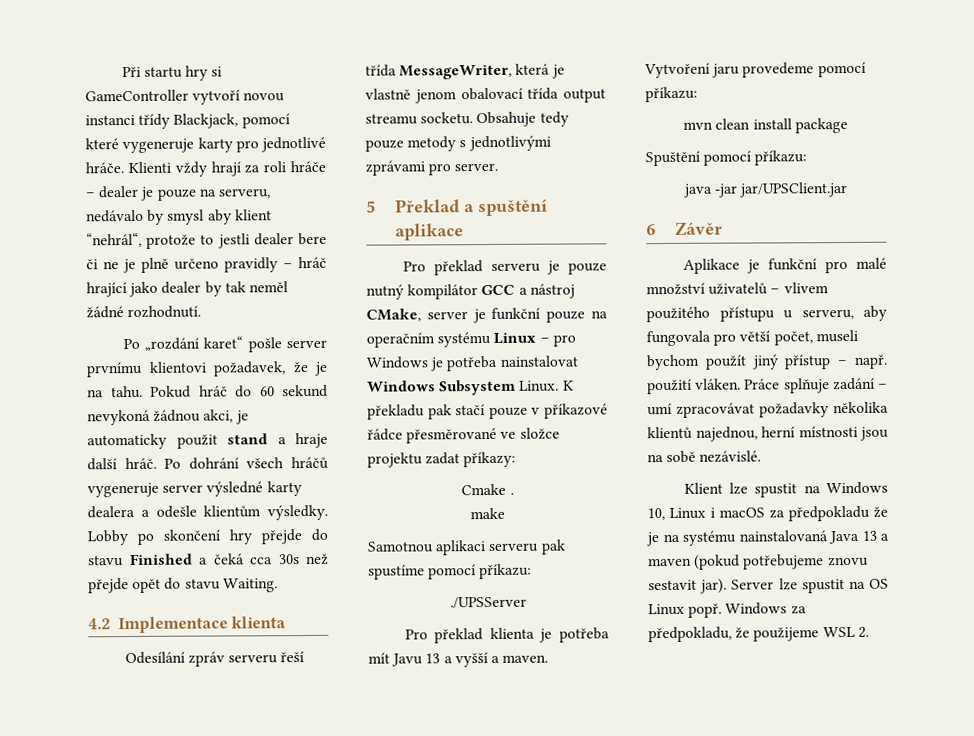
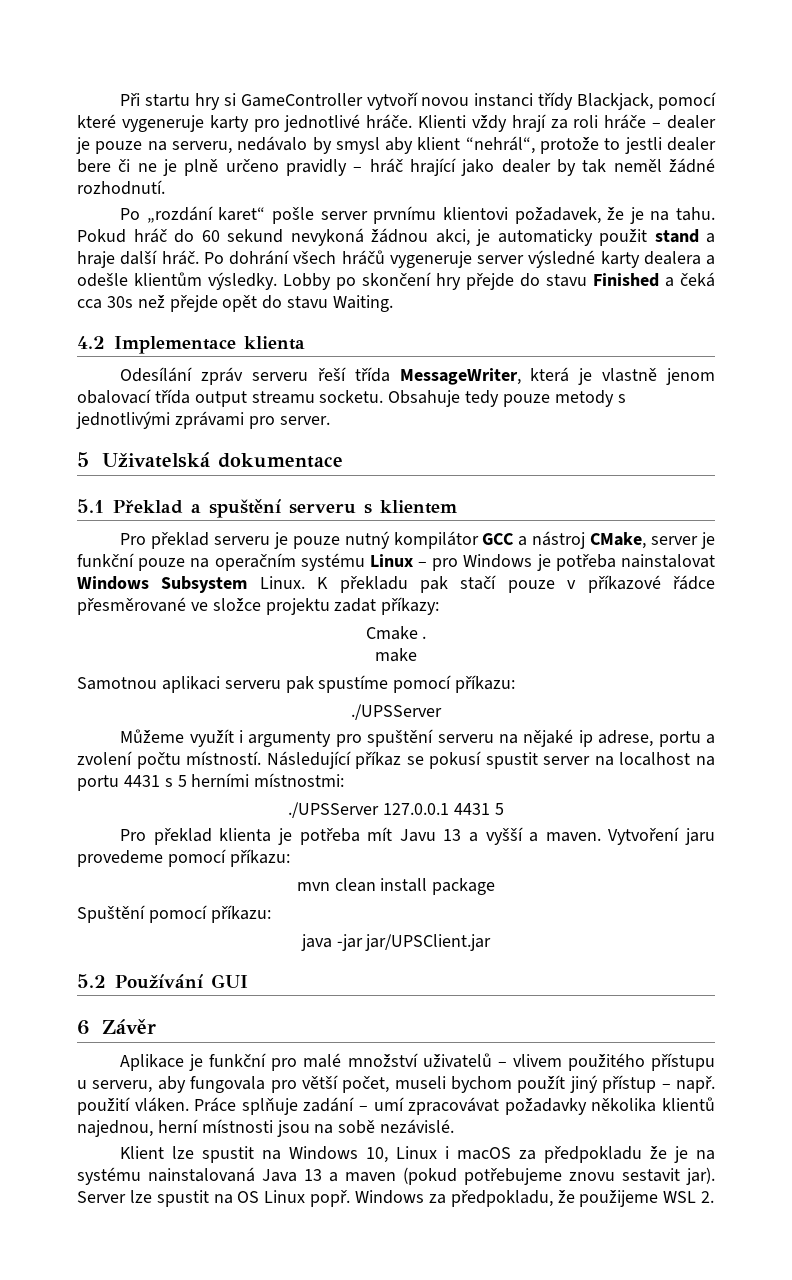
- 5 Překlad a spuštění aplikace
+ 5 Uživatelská dokumentace
+ 5.1 Překlad a spuštění serveru s klientem
+ Můžeme využít i argumenty pro spuštění serveru na nějaké ip adrese, portu a zvolení počtu místností. Následující příkaz se pokusí spustit server na localhost na portu 4431 s 5 herními místnostmi:
+ ./UPSServer 127.0.0.1 4431 5
+ 5.2 Používání GUI

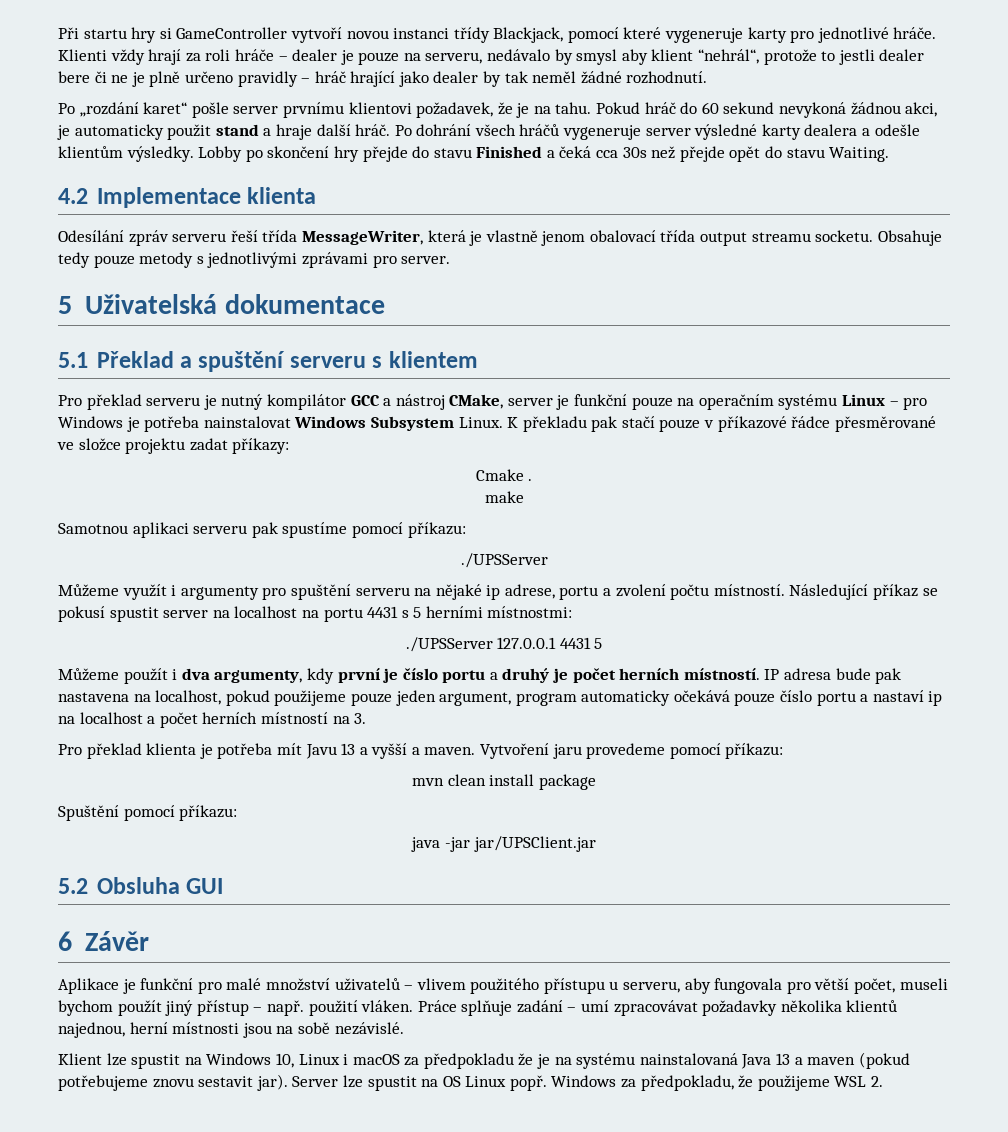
- Pro překlad serveru je pouze nutný kompilátor GCC a nástroj CMake, server je funkční pouze na operačním systému Linux – pro Windows je potřeba nainstalovat Windows Subsystem Linux.
+ Pro překlad serveru je nutný kompilátor GCC a nástroj CMake, server je funkční pouze na operačním systému Linux – pro Windows je potřeba nainstalovat Windows Subsystem Linux.
+ Můžeme použít i dva argumenty, kdy první je číslo portu a druhý je počet herních místností. IP adresa bude pak nastavena na localhost, pokud použijeme pouze jeden argument, program automaticky očekává pouze číslo portu a nastaví ip na localhost a počet herních místností na 3.
- 5.2 Používání GUI
+ 5.2 Obsluha GUI

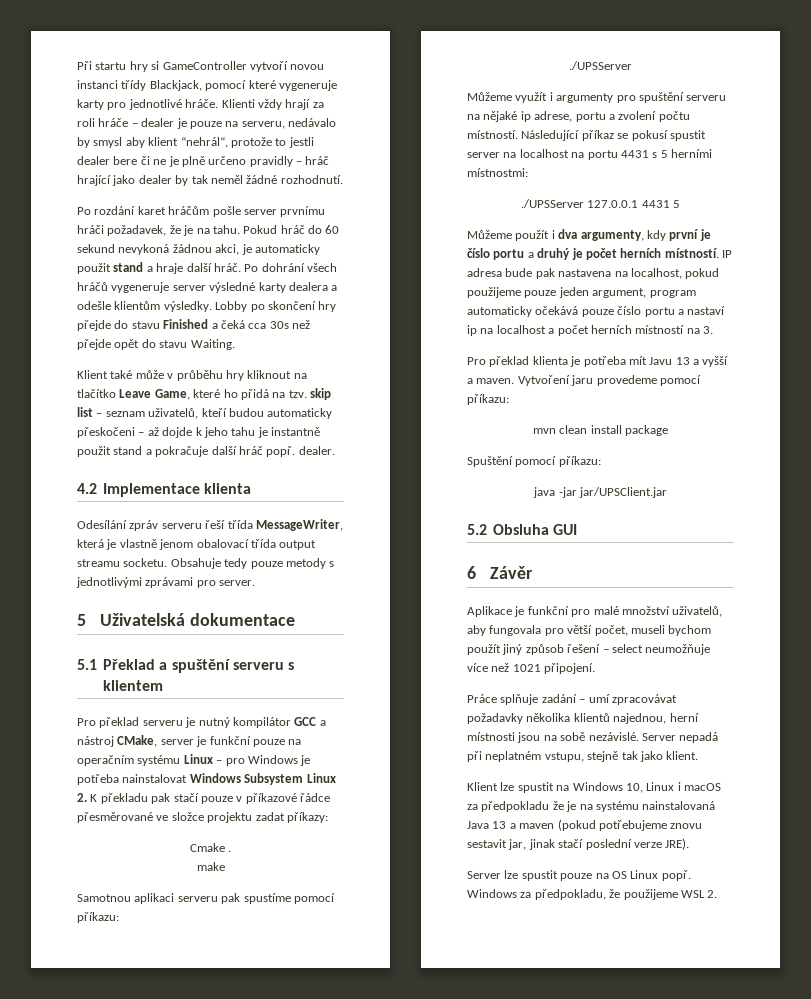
- Po „rozdání karet“ pošle server prvnímu klientovi požadavek, že je na tahu.
+ Po rozdání karet hráčům pošle server prvnímu hráči požadavek, že je na tahu.
+ Klient také může v průběhu hry kliknout na tlačítko Leave Game, které ho přidá na tzv. skip list – seznam uživatelů, kteří budou automaticky přeskočeni – až dojde k jeho tahu je instantně použit stand a pokračuje další hráč popř. dealer.
- Pro překlad serveru je nutný kompilátor GCC a nástroj CMake, server je funkční pouze na operačním systému Linux – pro Windows je potřeba nainstalovat Windows Subsystem Linux. K překladu pak stačí pouze v příkazové řádce přesměrované ve složce projektu zadat příkazy:
+ Pro překlad serveru je nutný kompilátor GCC a nástroj CMake, server je funkční pouze na operačním systému Linux – pro Windows je potřeba nainstalovat Windows Subsystem Linux 2. K překladu pak stačí pouze v příkazové řádce přesměrované ve složce projektu zadat příkazy:
- Aplikace je funkční pro malé množství uživatelů – vlivem použitého přístupu u serveru, aby fungovala pro větší počet, museli bychom použít jiný přístup – např. použití vláken. Práce splňuje zadání – umí zpracovávat požadavky několika klientů najednou, herní místnosti jsou na sobě nezávislé.
+ Aplikace je funkční pro malé množství uživatelů, aby fungovala pro větší počet, museli bychom použít jiný způsob řešení – select neumožňuje více než 1021 připojení.
+ Práce splňuje zadání – umí zpracovávat požadavky několika klientů najednou, herní místnosti jsou na sobě nezávislé. Server nepadá při neplatném vstupu, stejně tak jako klient.
- Klient lze spustit na Windows 10, Linux i macOS za předpokladu že je na systému nainstalovaná Java 13 a maven (pokud potřebujeme znovu sestavit jar). Server lze spustit na OS Linux popř.
+ Klient lze spustit na Windows 10, Linux i macOS za předpokladu že je na systému nainstalovaná Java 13 a maven (pokud potřebujeme znovu sestavit jar, jinak stačí poslední verze JRE).
+ Server lze spustit pouze na OS Linux popř.

